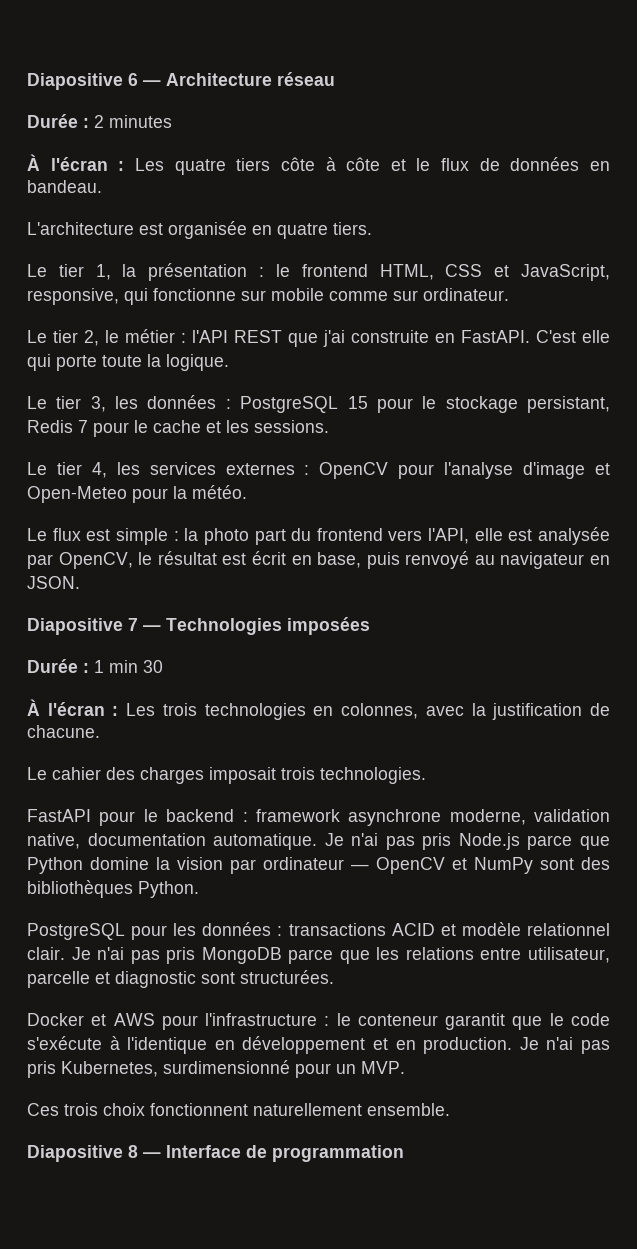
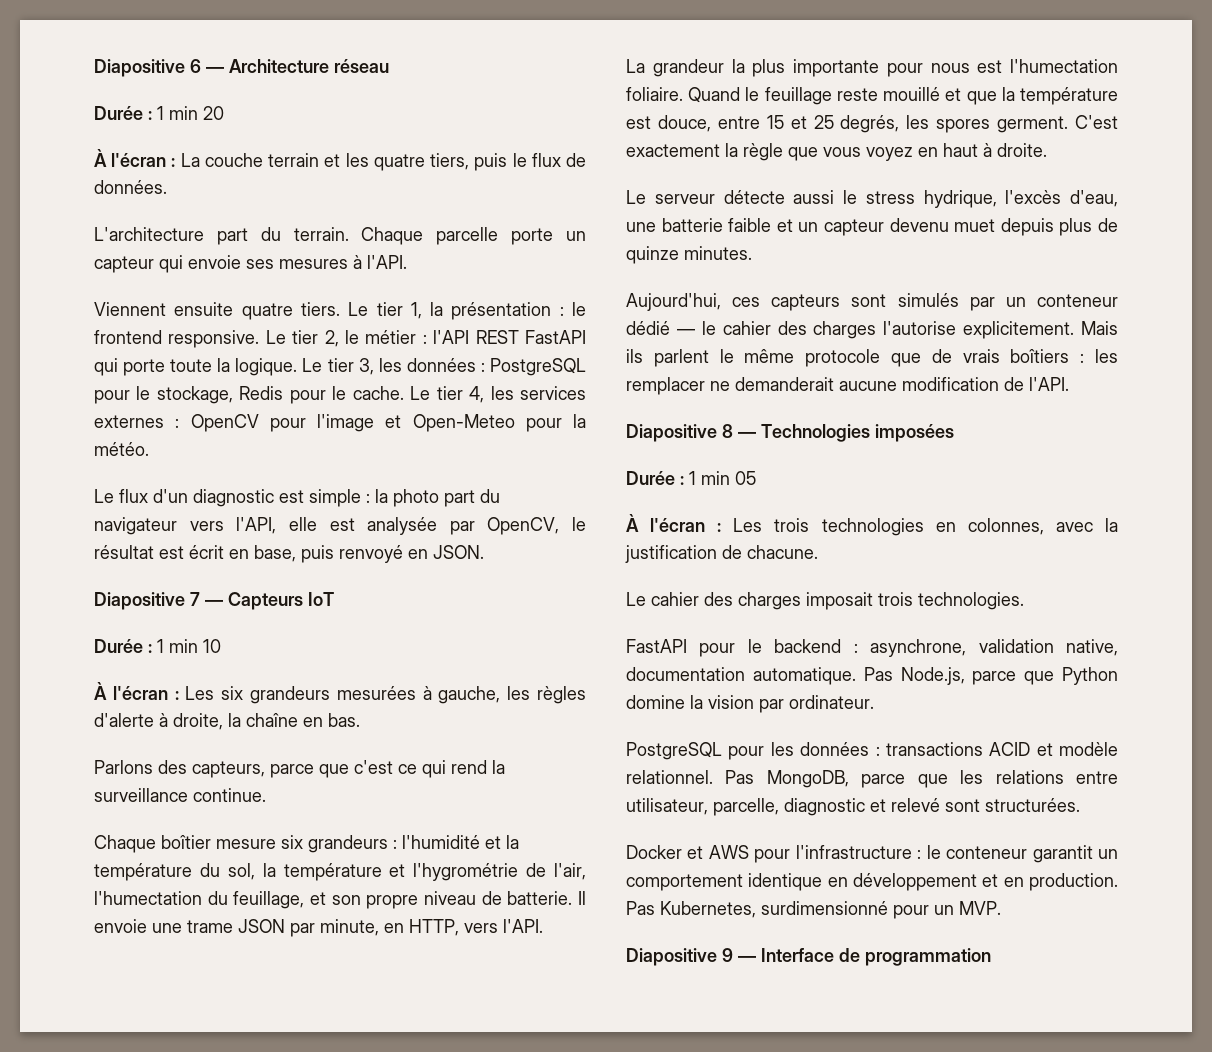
- Durée : 2 minutes
- À l'écran : Les quatre tiers côte à côte et le flux de données en bandeau.
- L'architecture est organisée en quatre tiers.
- Le tier 1, la présentation : le frontend HTML, CSS et JavaScript, responsive, qui fonctionne sur mobile comme sur ordinateur.
- Le tier 2, le métier : l'API REST que j'ai construite en FastAPI. C'est elle qui porte toute la logique.
- Le tier 3, les données : PostgreSQL 15 pour le stockage persistant, Redis 7 pour le cache et les sessions.
- Le tier 4, les services externes : OpenCV pour l'analyse d'image et Open-Meteo pour la météo.
+ Durée : 1 min 20
+ À l'écran : La couche terrain et les quatre tiers, puis le flux de données.
+ L'architecture part du terrain. Chaque parcelle porte un capteur qui envoie ses mesures à l'API.
+ Viennent ensuite quatre tiers. Le tier 1, la présentation : le frontend responsive. Le tier 2, le métier : l'API REST FastAPI qui porte toute la logique. Le tier 3, les données : PostgreSQL pour le stockage, Redis pour le cache. Le tier 4, les services externes : OpenCV pour l'image et Open-Meteo pour la météo.
- Le flux est simple : la photo part du frontend vers l'API, elle est analysée par OpenCV, le résultat est écrit en base, puis renvoyé au navigateur en JSON.
+ Le flux d'un diagnostic est simple : la photo part du navigateur vers l'API, elle est analysée par OpenCV, le résultat est écrit en base, puis renvoyé en JSON.
- Diapositive 7 — Technologies imposées
+ Diapositive 7 — Capteurs IoT
+ Durée : 1 min 10
+ À l'écran : Les six grandeurs mesurées à gauche, les règles d'alerte à droite, la chaîne en bas.
+ Parlons des capteurs, parce que c'est ce qui rend la surveillance continue.
+ Chaque boîtier mesure six grandeurs : l'humidité et la température du sol, la température et l'hygrométrie de l'air, l'humectation du feuillage, et son propre niveau de batterie. Il envoie une trame JSON par minute, en HTTP, vers l'API.
+ La grandeur la plus importante pour nous est l'humectation foliaire. Quand le feuillage reste mouillé et que la température est douce, entre 15 et 25 degrés, les spores germent. C'est exactement la règle que vous voyez en haut à droite.
+ Le serveur détecte aussi le stress hydrique, l'excès d'eau, une batterie faible et un capteur devenu muet depuis plus de quinze minutes.
+ Aujourd'hui, ces capteurs sont simulés par un conteneur dédié — le cahier des charges l'autorise explicitement. Mais ils parlent le même protocole que de vrais boîtiers : les remplacer ne demanderait aucune modification de l'API.
+ Diapositive 8 — Technologies imposées
- Durée : 1 min 30
+ Durée : 1 min 05
- FastAPI pour le backend : framework asynchrone moderne, validation native, documentation automatique.
+ FastAPI pour le backend : asynchrone, validation native, documentation automatique.
- Je n'ai pas pris Node.js parce que Python domine la vision par ordinateur — OpenCV et NumPy sont des bibliothèques Python.
+ Pas Node.js, parce que Python domine la vision par ordinateur.
- PostgreSQL pour les données : transactions ACID et modèle relationnel clair. Je n'ai pas pris MongoDB parce que les relations entre utilisateur, parcelle et diagnostic sont structurées.
+ PostgreSQL pour les données : transactions ACID et modèle relationnel. Pas MongoDB, parce que les relations entre utilisateur, parcelle, diagnostic et relevé sont structurées.
- Docker et AWS pour l'infrastructure : le conteneur garantit que le code s'exécute à l'identique en développement et en production.
+ Docker et AWS pour l'infrastructure : le conteneur garantit un comportement identique en développement et en production.
- Je n'ai pas pris Kubernetes, surdimensionné pour un MVP.
+ Pas Kubernetes, surdimensionné pour un MVP.
- Ces trois choix fonctionnent naturellement ensemble.
- Diapositive 8 — Interface de programmation
+ Diapositive 9 — Interface de programmation

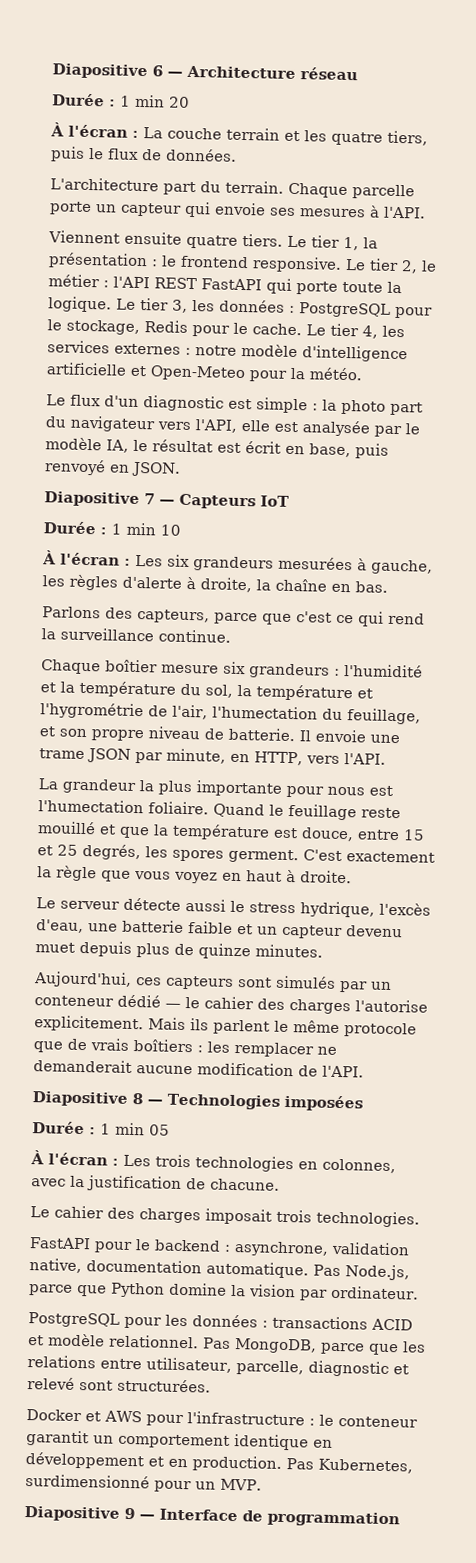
- Le tier 4, les services externes : OpenCV pour l'image et Open-Meteo pour la météo.
+ Le tier 4, les services externes : notre modèle d'intelligence artificielle et Open-Meteo pour la météo.
- Le flux d'un diagnostic est simple : la photo part du navigateur vers l'API, elle est analysée par OpenCV, le résultat est écrit en base, puis renvoyé en JSON.
+ Le flux d'un diagnostic est simple : la photo part du navigateur vers l'API, elle est analysée par le modèle IA, le résultat est écrit en base, puis renvoyé en JSON.

